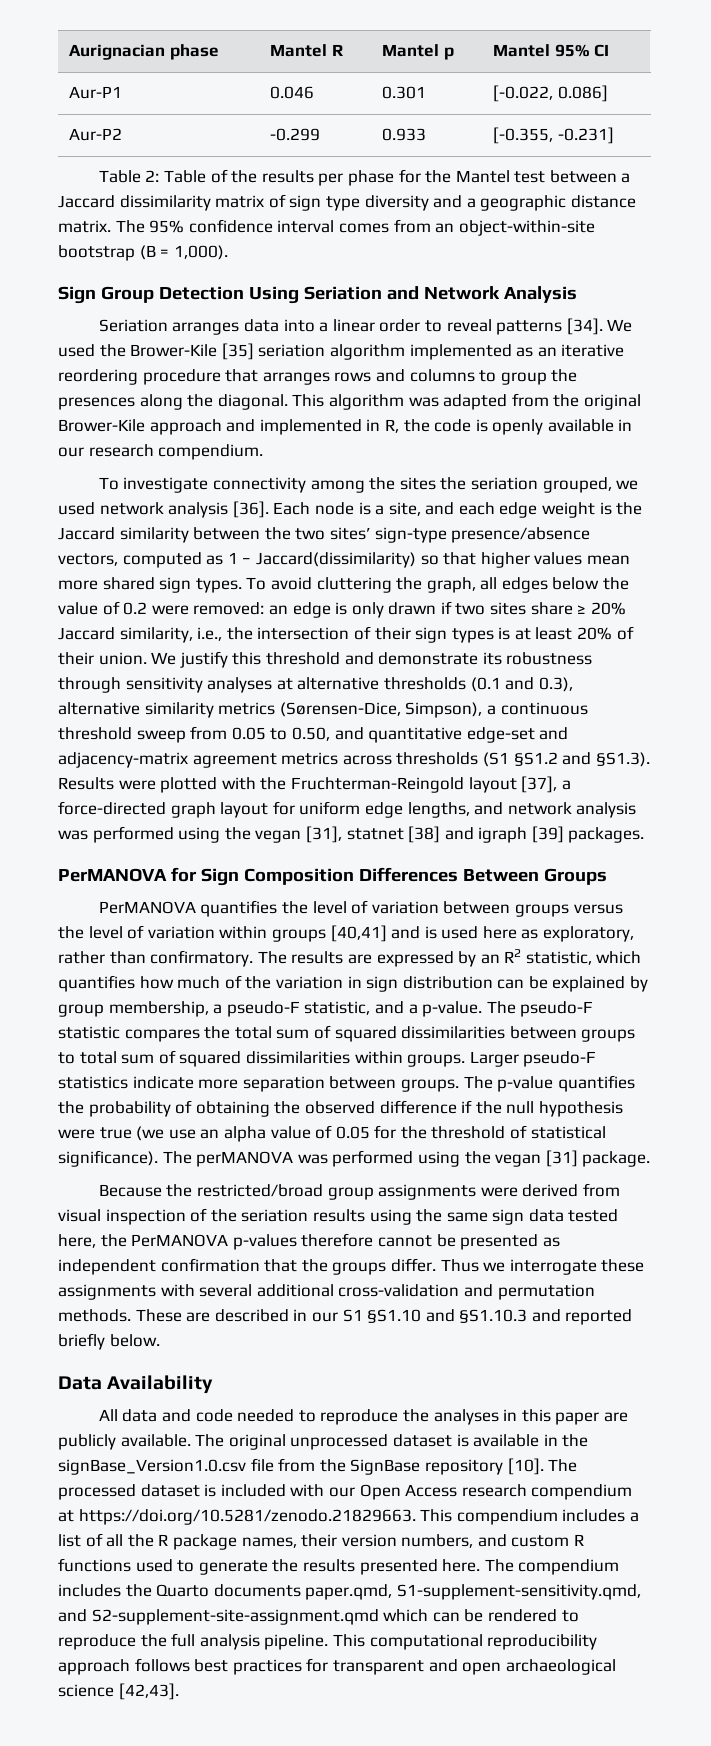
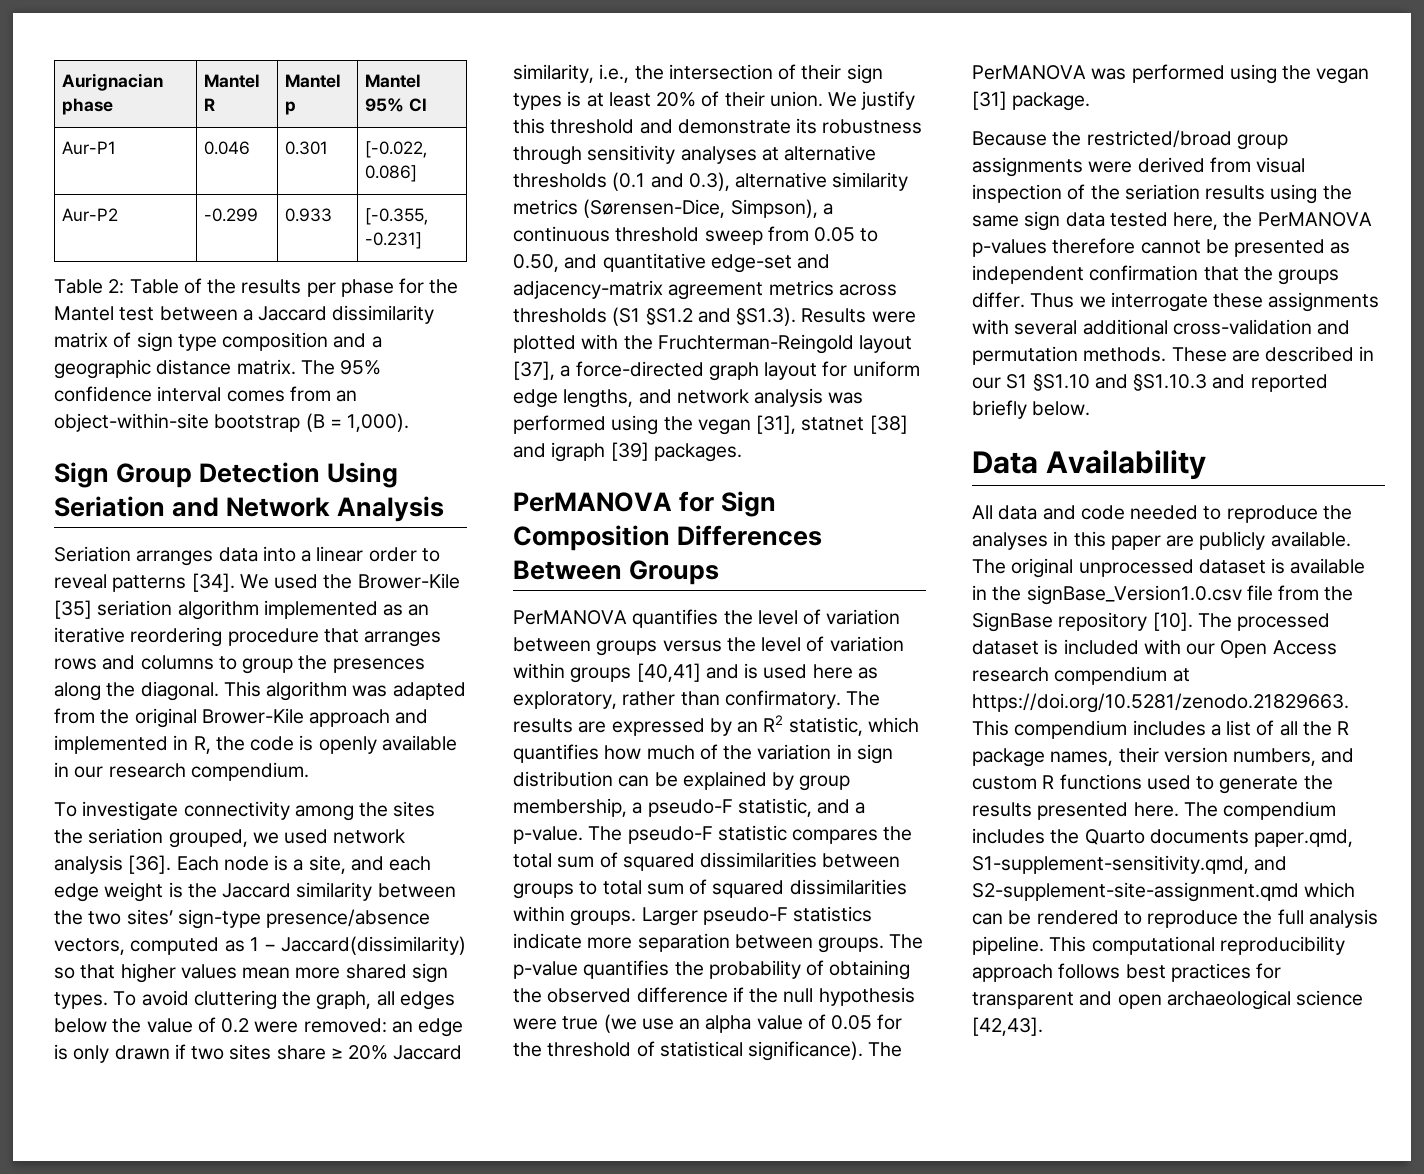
- Table 2: Table of the results per phase for the Mantel test between a Jaccard dissimilarity matrix of sign type diversity and a geographic distance matrix.
+ Table 2: Table of the results per phase for the Mantel test between a Jaccard dissimilarity matrix of sign type composition and a geographic distance matrix.
- The perMANOVA was performed using the vegan [31] package.
+ The PerMANOVA was performed using the vegan [31] package.

